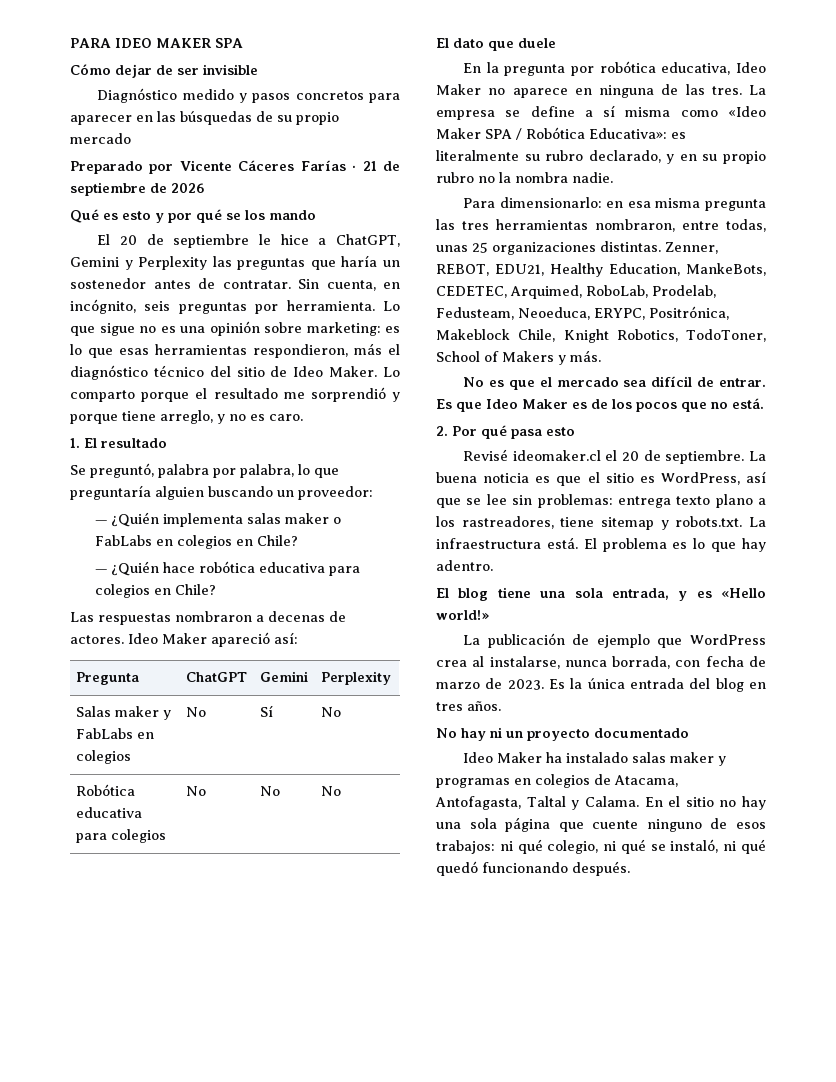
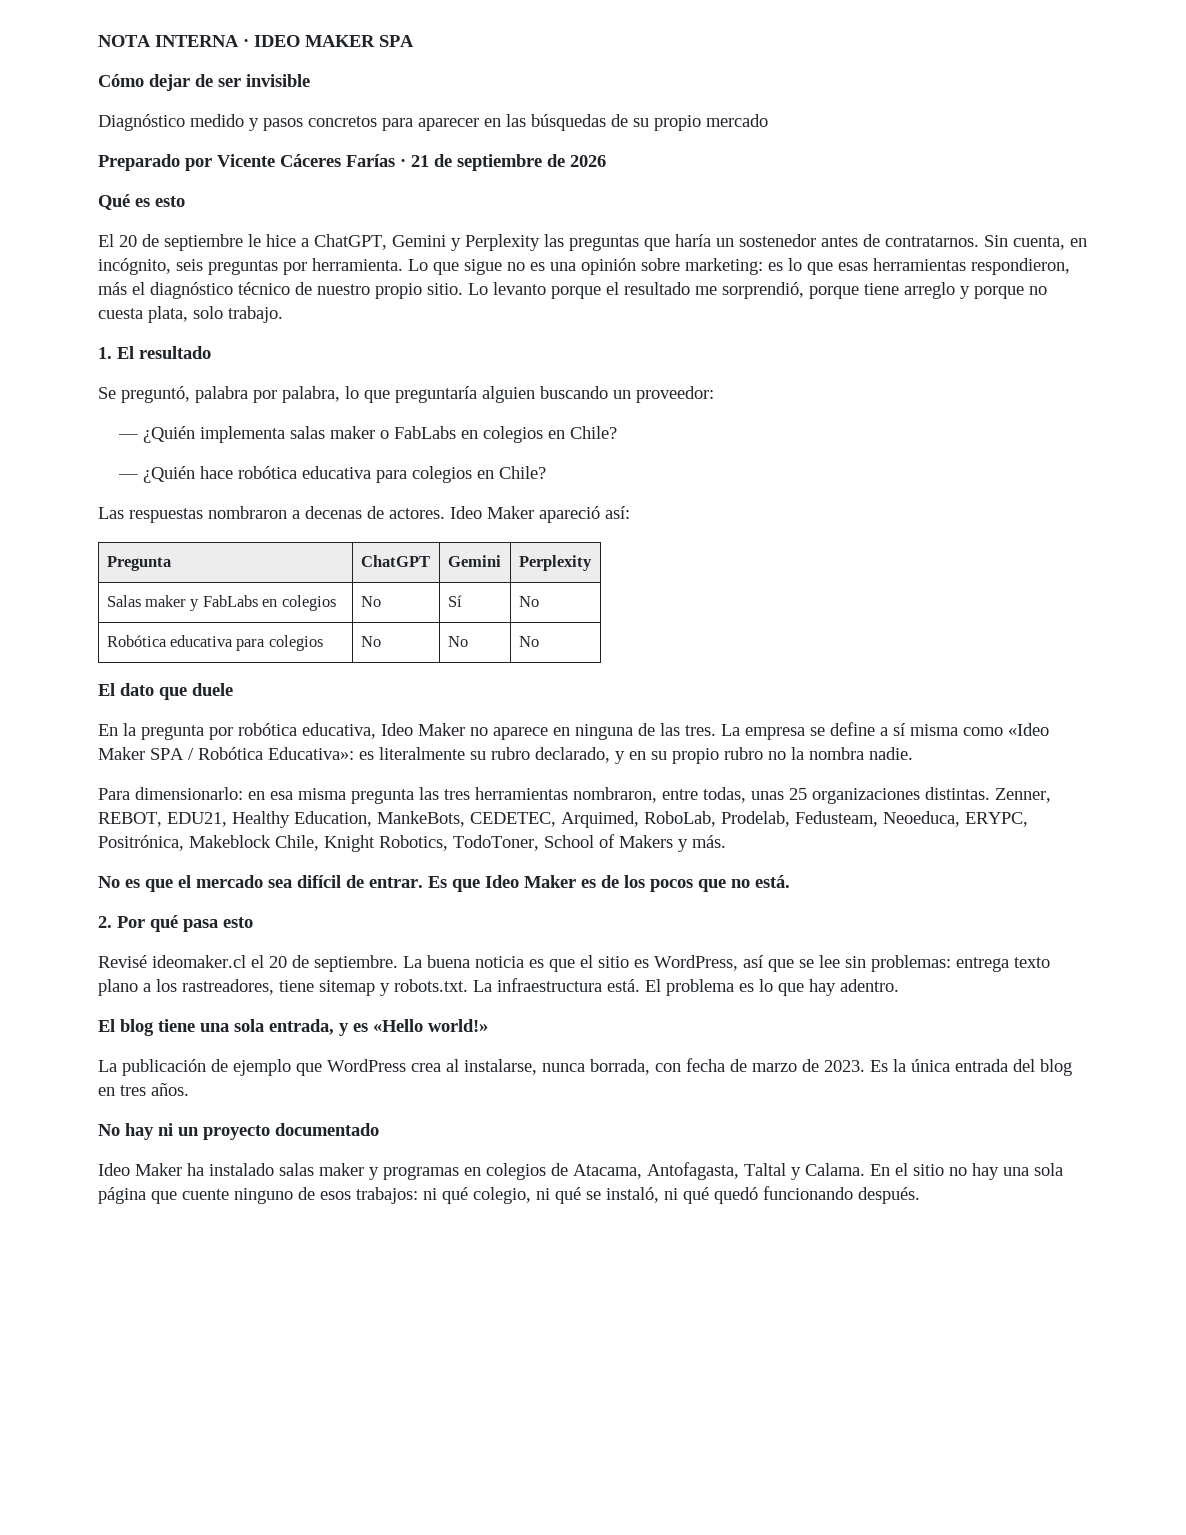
- PARA IDEO MAKER SPA
+ NOTA INTERNA · IDEO MAKER SPA
- Qué es esto y por qué se los mando
+ Qué es esto
- El 20 de septiembre le hice a ChatGPT, Gemini y Perplexity las preguntas que haría un sostenedor antes de contratar.
+ El 20 de septiembre le hice a ChatGPT, Gemini y Perplexity las preguntas que haría un sostenedor antes de contratarnos.
- Lo que sigue no es una opinión sobre marketing: es lo que esas herramientas respondieron, más el diagnóstico técnico del sitio de Ideo Maker. Lo comparto porque el resultado me sorprendió y porque tiene arreglo, y no es caro.
+ Lo que sigue no es una opinión sobre marketing: es lo que esas herramientas respondieron, más el diagnóstico técnico de nuestro propio sitio. Lo levanto porque el resultado me sorprendió, porque tiene arreglo y porque no cuesta plata, solo trabajo.

